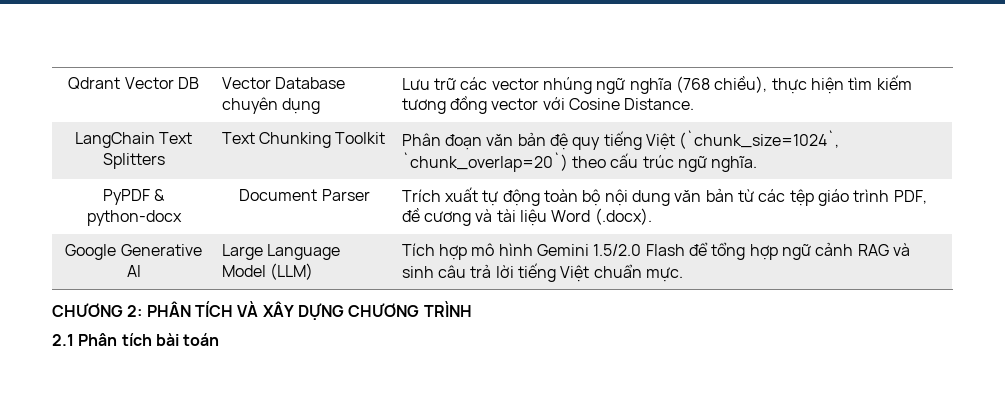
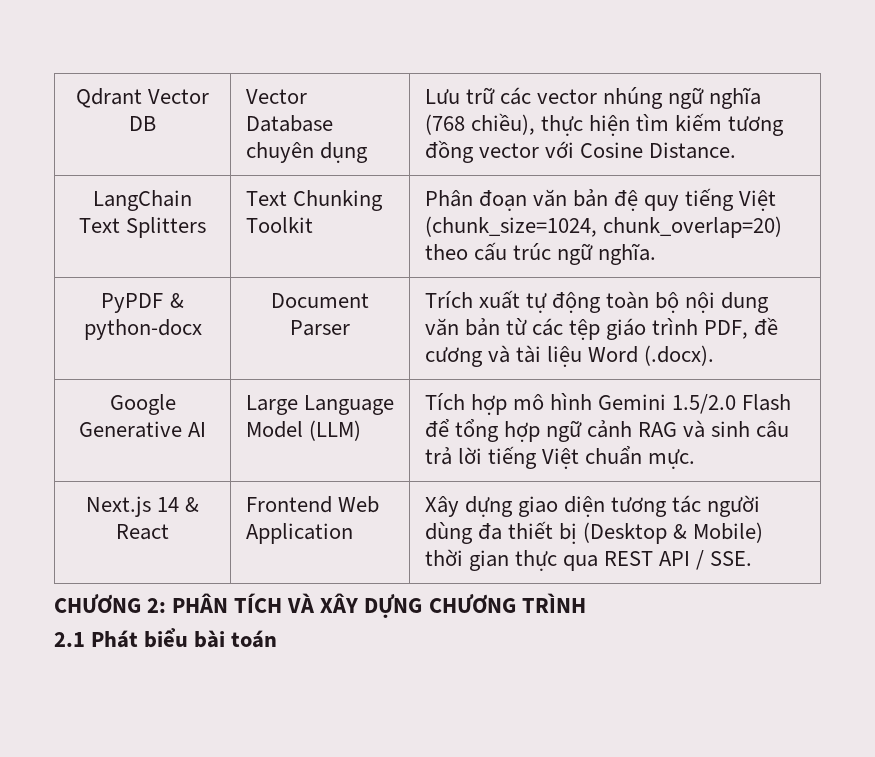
- LangChain Text Splitters | Text Chunking Toolkit | Phân đoạn văn bản đệ quy tiếng Việt (`chunk_size=1024`, `chunk_overlap=20`) theo cấu trúc ngữ nghĩa.
+ LangChain Text Splitters | Text Chunking Toolkit | Phân đoạn văn bản đệ quy tiếng Việt (chunk_size=1024, chunk_overlap=20) theo cấu trúc ngữ nghĩa.
+ Next.js 14 & React | Frontend Web Application | Xây dựng giao diện tương tác người dùng đa thiết bị (Desktop & Mobile) thời gian thực qua REST API / SSE.
- 2.1 Phân tích bài toán
+ 2.1 Phát biểu bài toán

